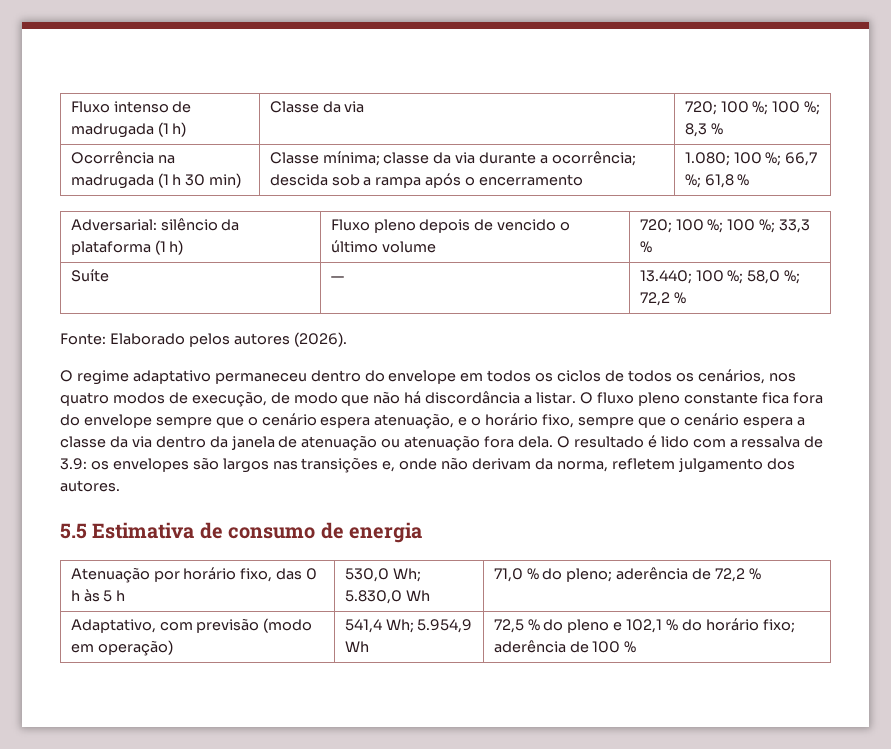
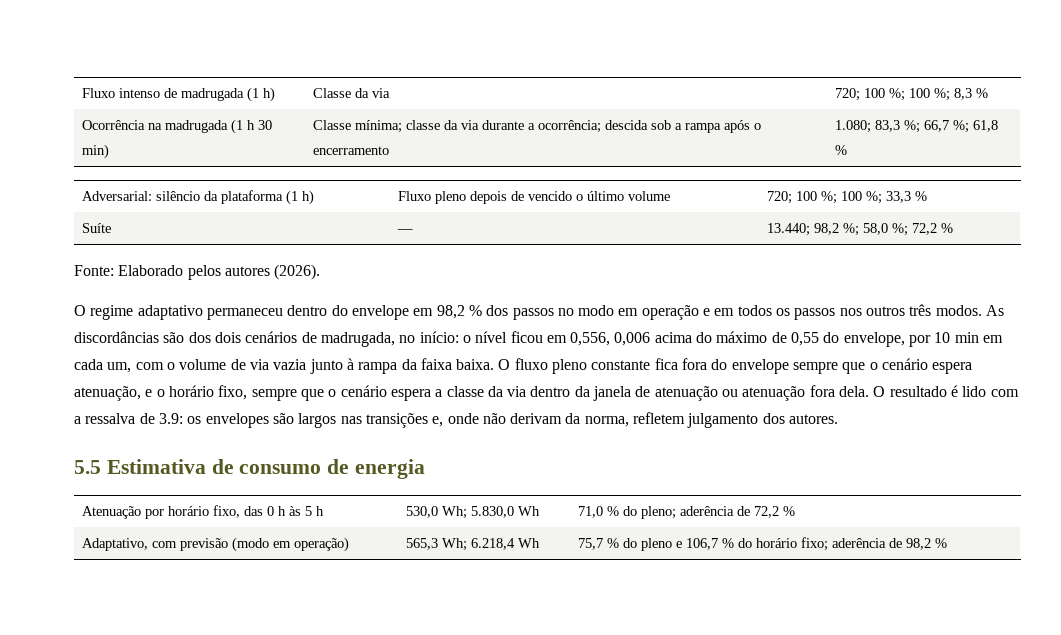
- Ocorrência na madrugada (1 h 30 min) | Classe mínima; classe da via durante a ocorrência; descida sob a rampa após o encerramento | 1.080; 100 %; 66,7 %; 61,8 %
+ Ocorrência na madrugada (1 h 30 min) | Classe mínima; classe da via durante a ocorrência; descida sob a rampa após o encerramento | 1.080; 83,3 %; 66,7 %; 61,8 %
- Suíte | — | 13.440; 100 %; 58,0 %; 72,2 %
+ Suíte | — | 13.440; 98,2 %; 58,0 %; 72,2 %
- O regime adaptativo permaneceu dentro do envelope em todos os ciclos de todos os cenários, nos quatro modos de execução, de modo que não há discordância a listar.
+ O regime adaptativo permaneceu dentro do envelope em 98,2 % dos passos no modo em operação e em todos os passos nos outros três modos. As discordâncias são dos dois cenários de madrugada, no início: o nível ficou em 0,556, 0,006 acima do máximo de 0,55 do envelope, por 10 min em cada um, com o volume de via vazia junto à rampa da faixa baixa.
- Adaptativo, com previsão (modo em operação) | 541,4 Wh; 5.954,9 Wh | 72,5 % do pleno e 102,1 % do horário fixo; aderência de 100 %
+ Adaptativo, com previsão (modo em operação) | 565,3 Wh; 6.218,4 Wh | 75,7 % do pleno e 106,7 % do horário fixo; aderência de 98,2 %

